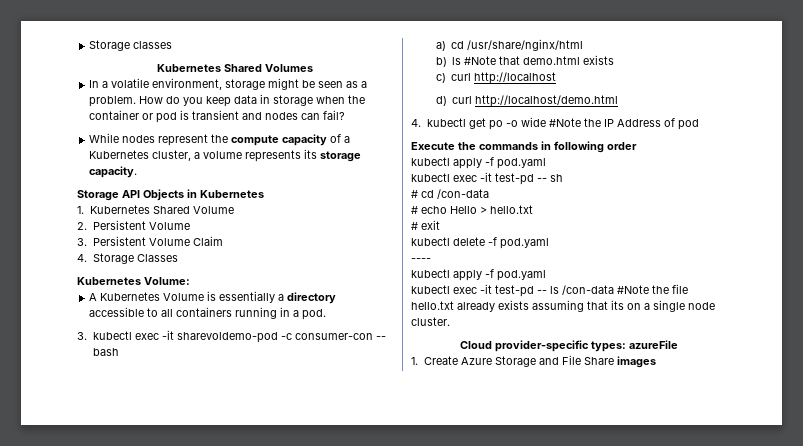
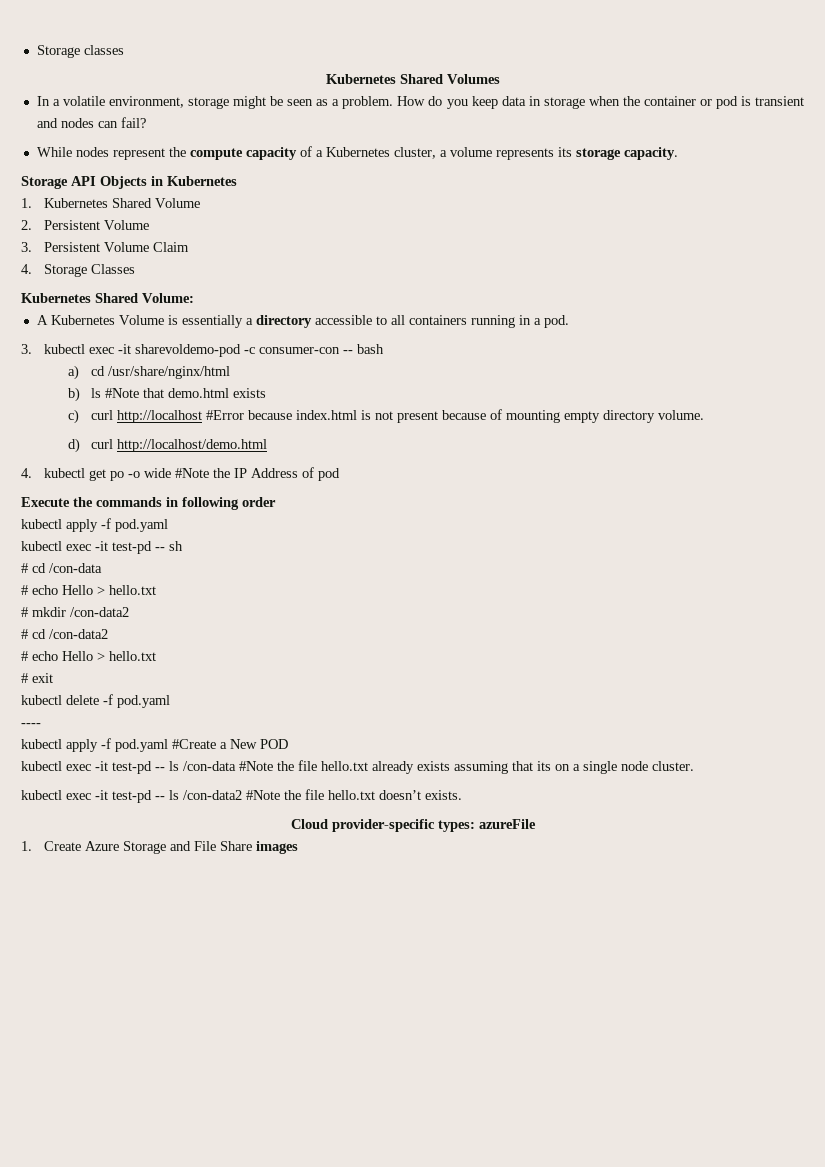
- Kubernetes Volume:
+ Kubernetes Shared Volume:
- c) curl http://localhost
+ c) curl http://localhost #Error because index.html is not present because of mounting empty directory volume.
+ # mkdir /con-data2
+ # cd /con-data2
+ # echo Hello > hello.txt
  ----
- kubectl apply -f pod.yaml
+ kubectl apply -f pod.yaml #Create a New POD
+ kubectl exec -it test-pd -- ls /con-data2 #Note the file hello.txt doesn’t exists.

